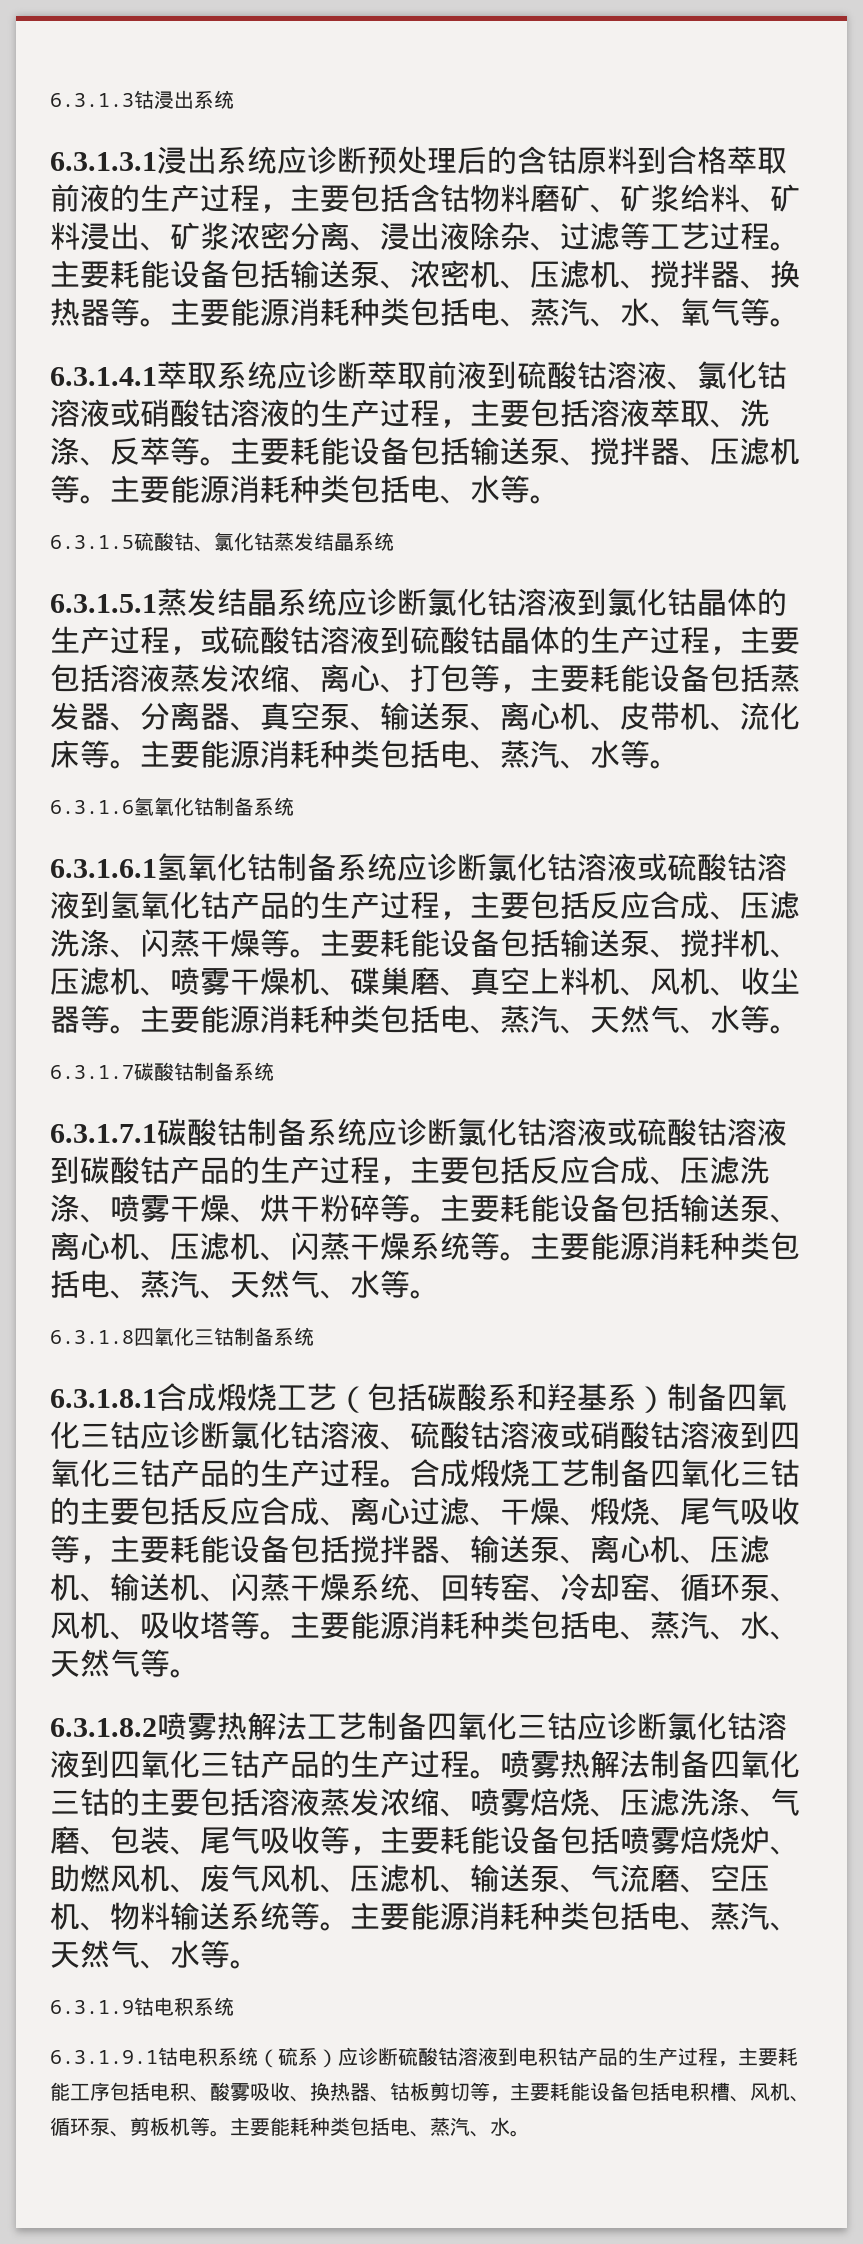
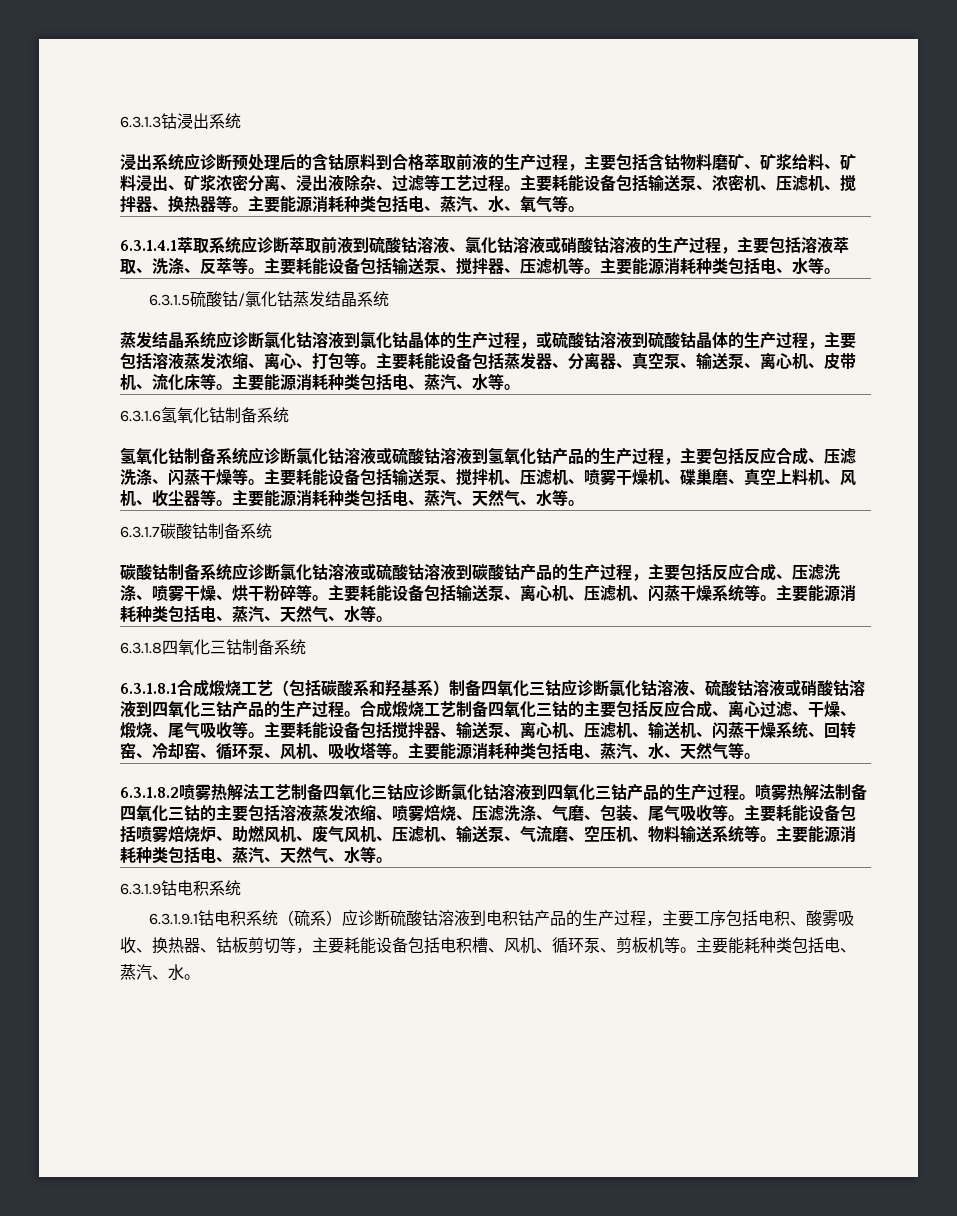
- 6.3.1.3.1浸出系统应诊断预处理后的含钴原料到合格萃取前液的生产过程，主要包括含钴物料磨矿、矿浆给料、矿料浸出、矿浆浓密分离、浸出液除杂、过滤等工艺过程。
+ 浸出系统应诊断预处理后的含钴原料到合格萃取前液的生产过程，主要包括含钴物料磨矿、矿浆给料、矿料浸出、矿浆浓密分离、浸出液除杂、过滤等工艺过程。
- 6.3.1.5硫酸钴、氯化钴蒸发结晶系统
+ 6.3.1.5硫酸钴/氯化钴蒸发结晶系统
- 6.3.1.5.1蒸发结晶系统应诊断氯化钴溶液到氯化钴晶体的生产过程，或硫酸钴溶液到硫酸钴晶体的生产过程，主要包括溶液蒸发浓缩、离心、打包等，主要耗能设备包括蒸发器、分离器、真空泵、输送泵、离心机、皮带机、流化床等。
+ 蒸发结晶系统应诊断氯化钴溶液到氯化钴晶体的生产过程，或硫酸钴溶液到硫酸钴晶体的生产过程，主要包括溶液蒸发浓缩、离心、打包等。主要耗能设备包括蒸发器、分离器、真空泵、输送泵、离心机、皮带机、流化床等。
- 6.3.1.6.1氢氧化钴制备系统应诊断氯化钴溶液或硫酸钴溶液到氢氧化钴产品的生产过程，主要包括反应合成、压滤洗涤、闪蒸干燥等。
+ 氢氧化钴制备系统应诊断氯化钴溶液或硫酸钴溶液到氢氧化钴产品的生产过程，主要包括反应合成、压滤洗涤、闪蒸干燥等。
- 6.3.1.7.1碳酸钴制备系统应诊断氯化钴溶液或硫酸钴溶液到碳酸钴产品的生产过程，主要包括反应合成、压滤洗涤、喷雾干燥、烘干粉碎等。
+ 碳酸钴制备系统应诊断氯化钴溶液或硫酸钴溶液到碳酸钴产品的生产过程，主要包括反应合成、压滤洗涤、喷雾干燥、烘干粉碎等。
- 合成煅烧工艺制备四氧化三钴的主要包括反应合成、离心过滤、干燥、煅烧、尾气吸收等，主要耗能设备包括搅拌器、输送泵、离心机、压滤机、输送机、闪蒸干燥系统、回转窑、冷却窑、循环泵、风机、吸收塔等。
+ 合成煅烧工艺制备四氧化三钴的主要包括反应合成、离心过滤、干燥、煅烧、尾气吸收等。主要耗能设备包括搅拌器、输送泵、离心机、压滤机、输送机、闪蒸干燥系统、回转窑、冷却窑、循环泵、风机、吸收塔等。
- 喷雾热解法制备四氧化三钴的主要包括溶液蒸发浓缩、喷雾焙烧、压滤洗涤、气磨、包装、尾气吸收等，主要耗能设备包括喷雾焙烧炉、助燃风机、废气风机、压滤机、输送泵、气流磨、空压机、物料输送系统等。
+ 喷雾热解法制备四氧化三钴的主要包括溶液蒸发浓缩、喷雾焙烧、压滤洗涤、气磨、包装、尾气吸收等。主要耗能设备包括喷雾焙烧炉、助燃风机、废气风机、压滤机、输送泵、气流磨、空压机、物料输送系统等。
- 6.3.1.9.1钴电积系统（硫系）应诊断硫酸钴溶液到电积钴产品的生产过程，主要耗能工序包括电积、酸雾吸收、换热器、钴板剪切等，主要耗能设备包括电积槽、风机、循环泵、剪板机等。
+ 6.3.1.9.1钴电积系统（硫系）应诊断硫酸钴溶液到电积钴产品的生产过程，主要工序包括电积、酸雾吸收、换热器、钴板剪切等，主要耗能设备包括电积槽、风机、循环泵、剪板机等。

